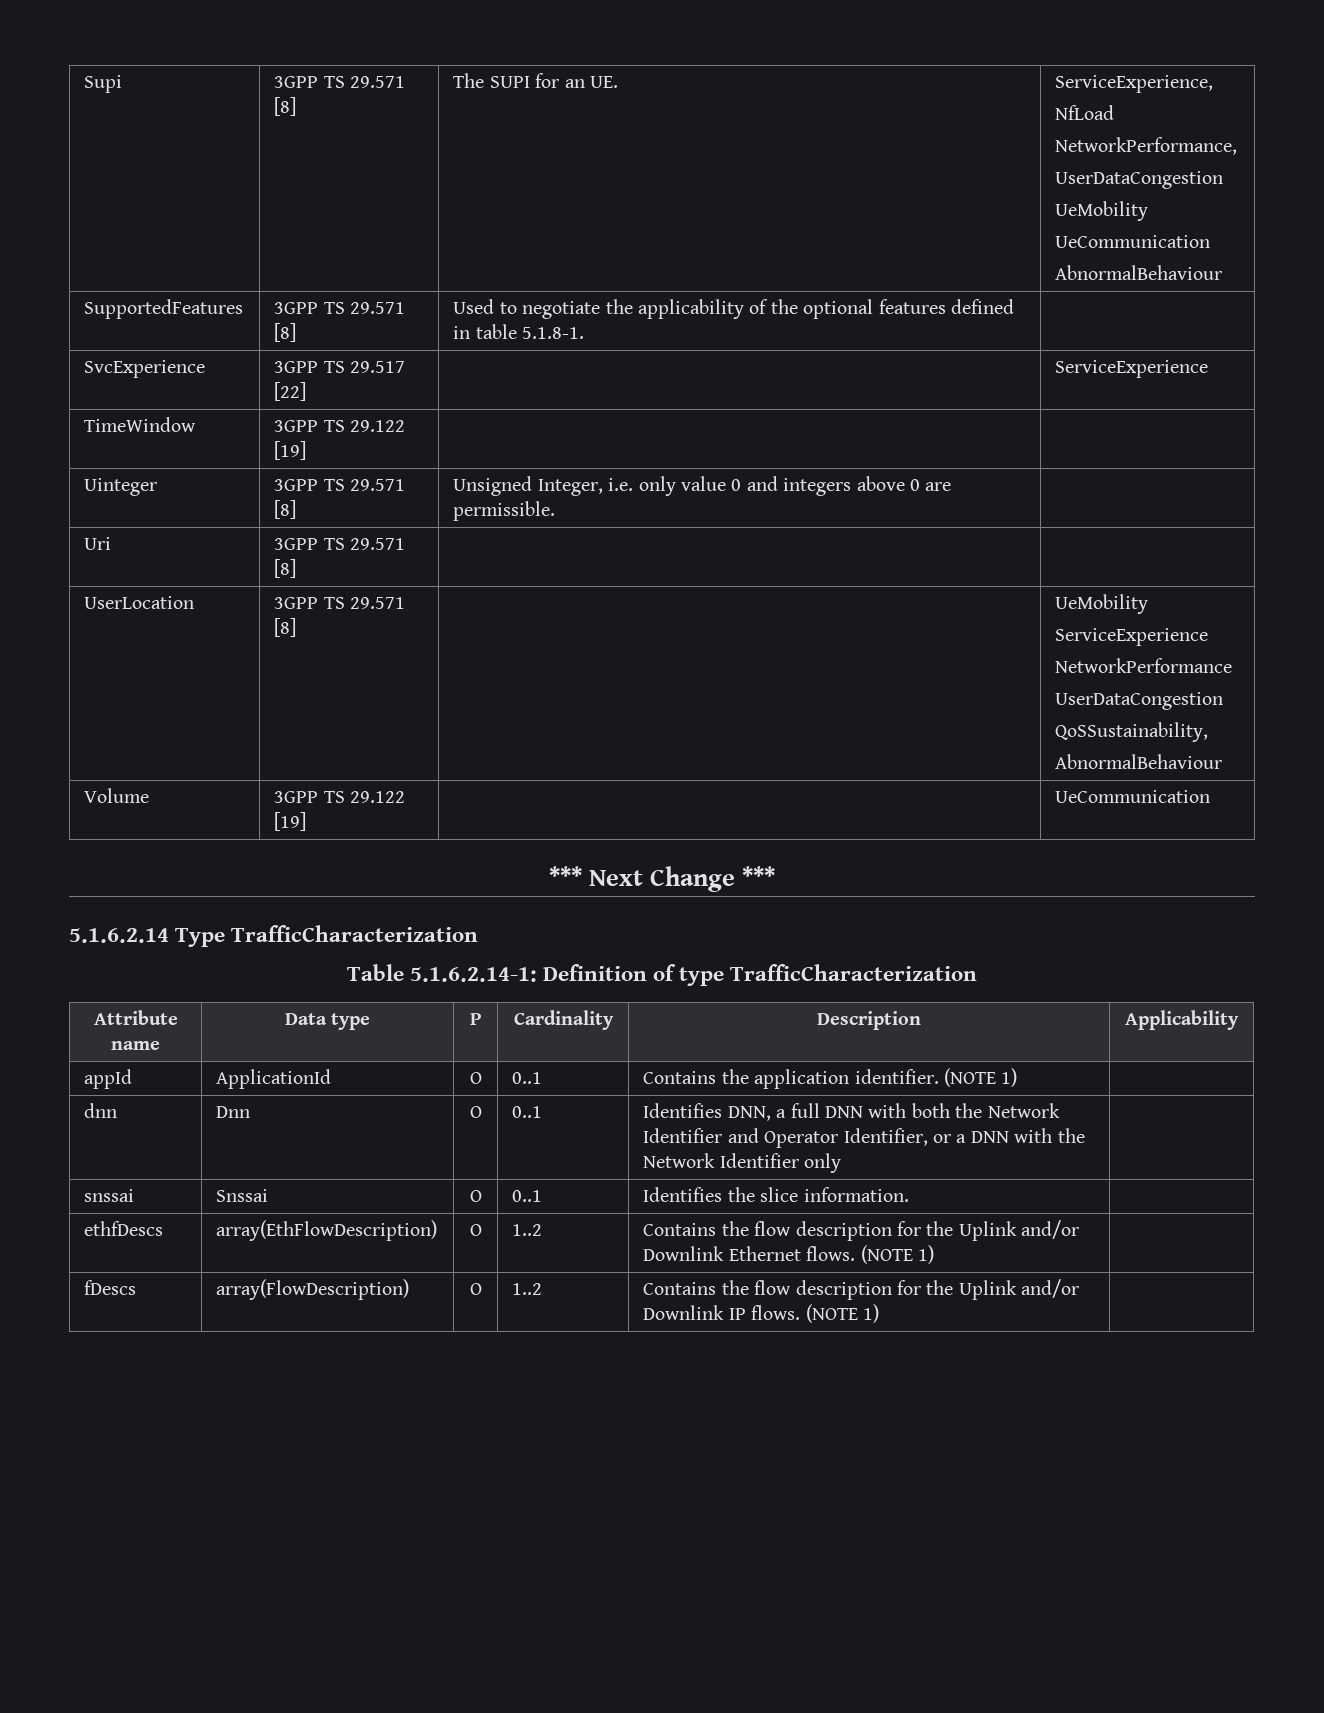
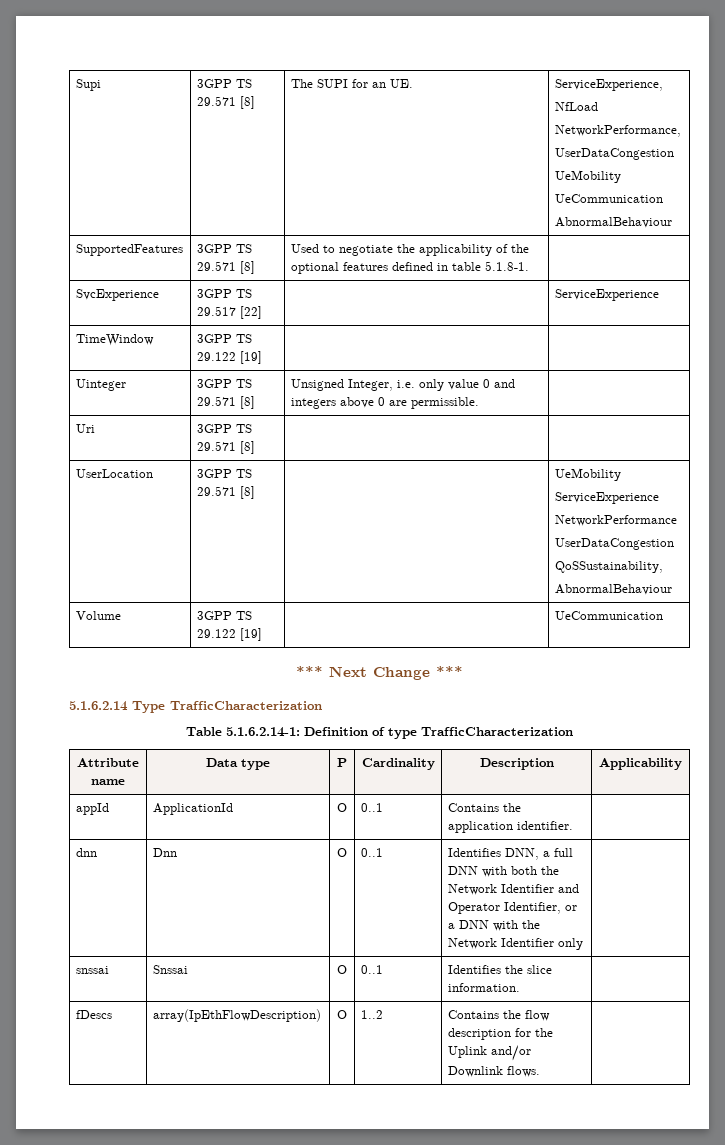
- appId | ApplicationId | O | 0..1 | Contains the application identifier. (NOTE 1) |
+ appId | ApplicationId | O | 0..1 | Contains the application identifier. |
- ethfDescs | array(EthFlowDescription) | O | 1..2 | Contains the flow description for the Uplink and/or Downlink Ethernet flows. (NOTE 1) |
- fDescs | array(FlowDescription) | O | 1..2 | Contains the flow description for the Uplink and/or Downlink IP flows. (NOTE 1) |
+ fDescs | array(IpEthFlowDescription) | O | 1..2 | Contains the flow description for the Uplink and/or Downlink flows. |

